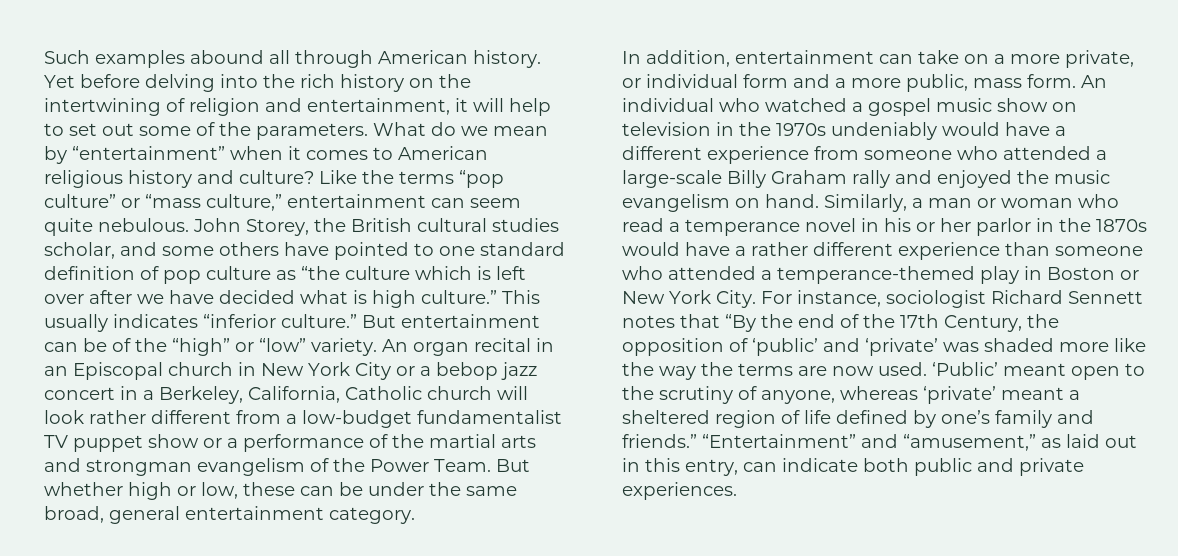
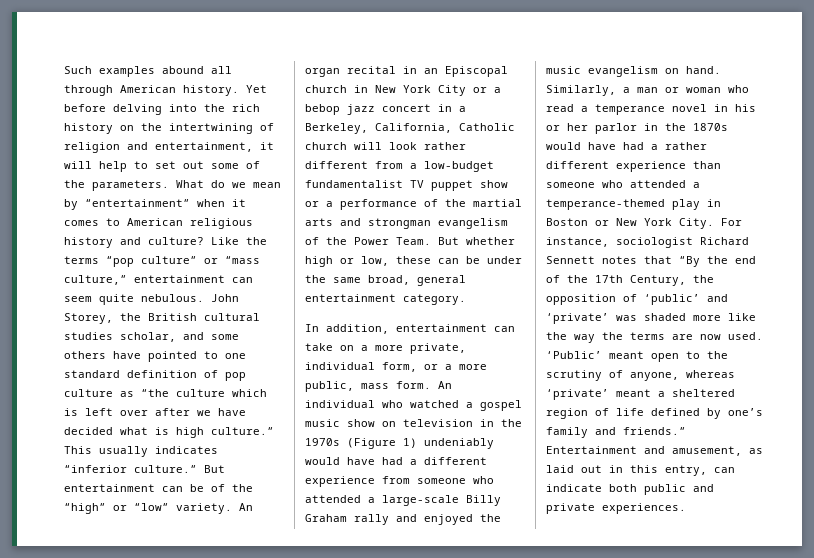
- In addition, entertainment can take on a more private, or individual form and a more public, mass form.
+ In addition, entertainment can take on a more private, individual form, or a more public, mass form.
- An individual who watched a gospel music show on television in the 1970s undeniably would have a different experience from someone who attended a large-scale Billy Graham rally and enjoyed the music evangelism on hand.
+ An individual who watched a gospel music show on television in the 1970s (Figure 1) undeniably would have had a different experience from someone who attended a large-scale Billy Graham rally and enjoyed the music evangelism on hand.
- Similarly, a man or woman who read a temperance novel in his or her parlor in the 1870s would have a rather different experience than someone who attended a temperance-themed play in Boston or New York City.
+ Similarly, a man or woman who read a temperance novel in his or her parlor in the 1870s would have had a rather different experience than someone who attended a temperance-themed play in Boston or New York City.
- “Entertainment” and “amusement,” as laid out in this entry, can indicate both public and private experiences.
+ Entertainment and amusement, as laid out in this entry, can indicate both public and private experiences.

